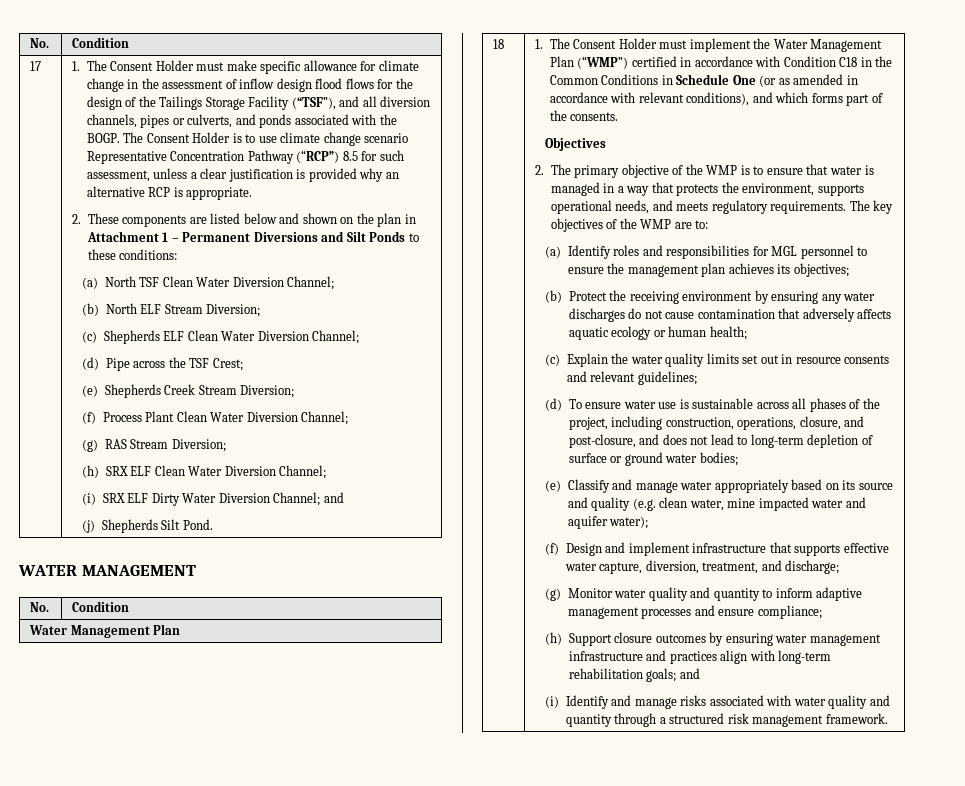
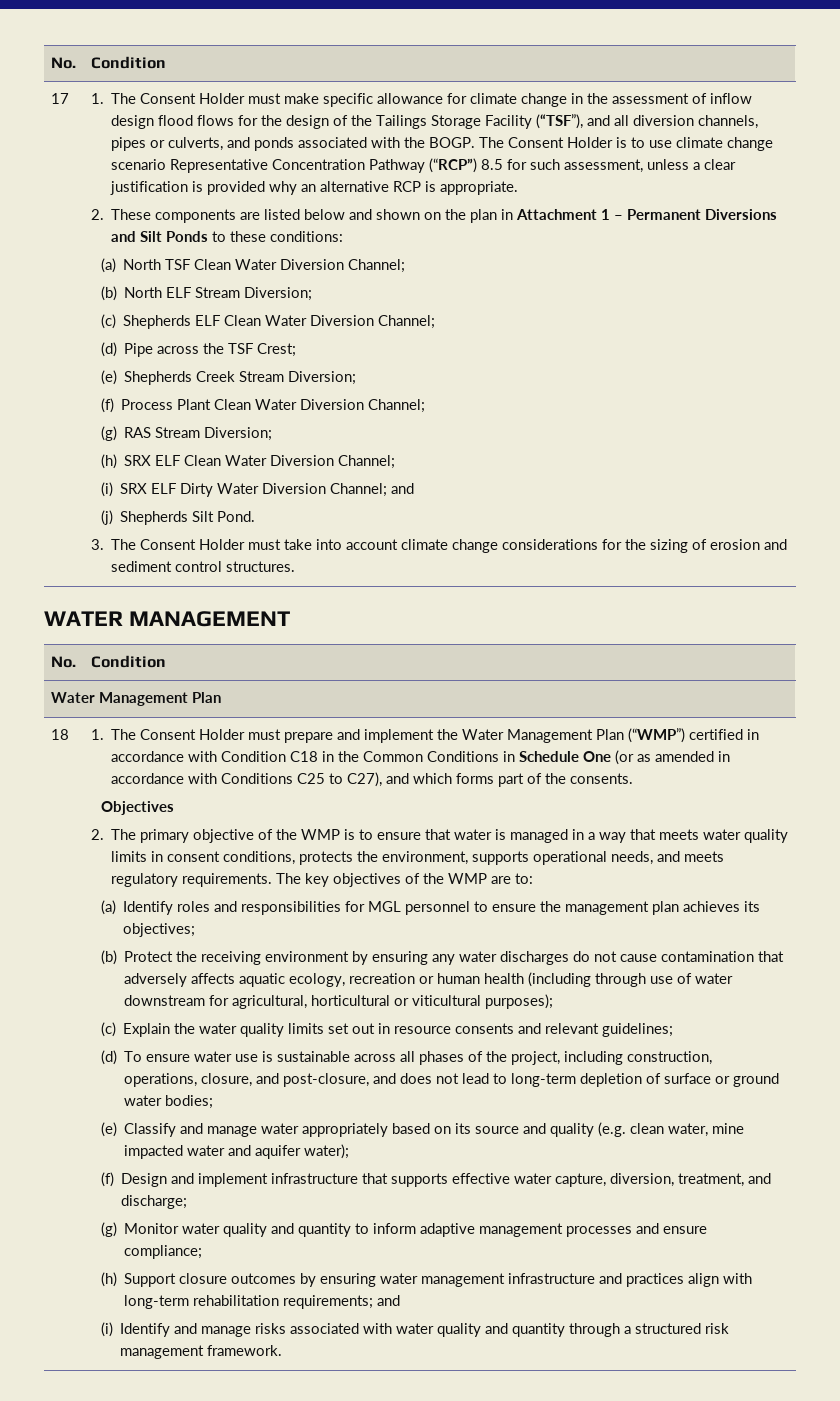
+ 3. The Consent Holder must take into account climate change considerations for the sizing of erosion and sediment control structures.
- 1. The Consent Holder must implement the Water Management Plan (“WMP”) certified in accordance with Condition C18 in the Common Conditions in Schedule One (or as amended in accordance with relevant conditions), and which forms part of the consents.
+ 1. The Consent Holder must prepare and implement the Water Management Plan (“WMP”) certified in accordance with Condition C18 in the Common Conditions in Schedule One (or as amended in accordance with Conditions C25 to C27), and which forms part of the consents.
- 2. The primary objective of the WMP is to ensure that water is managed in a way that protects the environment, supports operational needs, and meets regulatory requirements.
+ 2. The primary objective of the WMP is to ensure that water is managed in a way that meets water quality limits in consent conditions, protects the environment, supports operational needs, and meets regulatory requirements.
- (b) Protect the receiving environment by ensuring any water discharges do not cause contamination that adversely affects aquatic ecology or human health;
+ (b) Protect the receiving environment by ensuring any water discharges do not cause contamination that adversely affects aquatic ecology, recreation or human health (including through use of water downstream for agricultural, horticultural or viticultural purposes);
- (h) Support closure outcomes by ensuring water management infrastructure and practices align with long-term rehabilitation goals; and
+ (h) Support closure outcomes by ensuring water management infrastructure and practices align with long-term rehabilitation requirements; and

